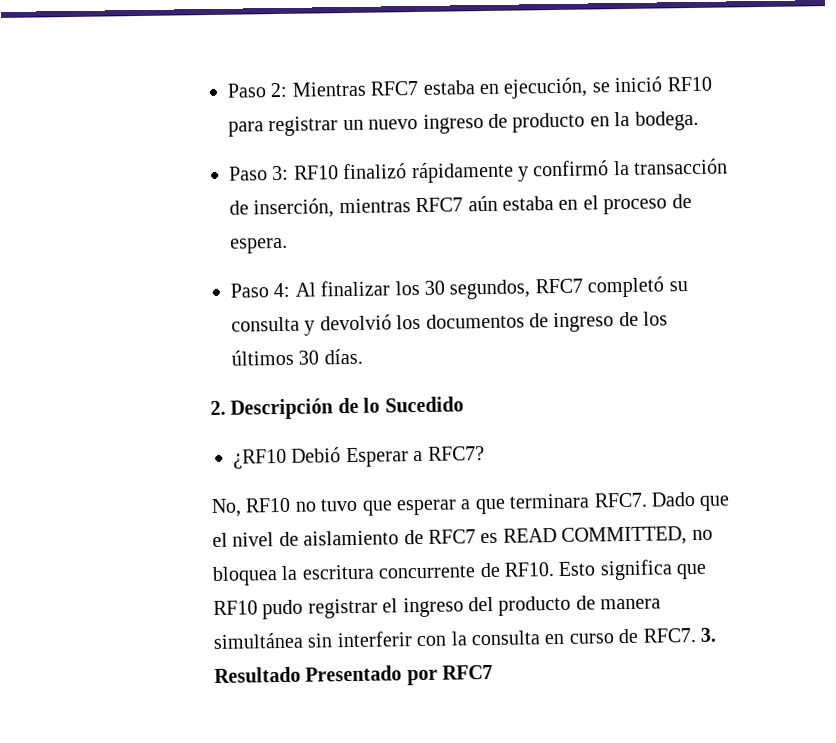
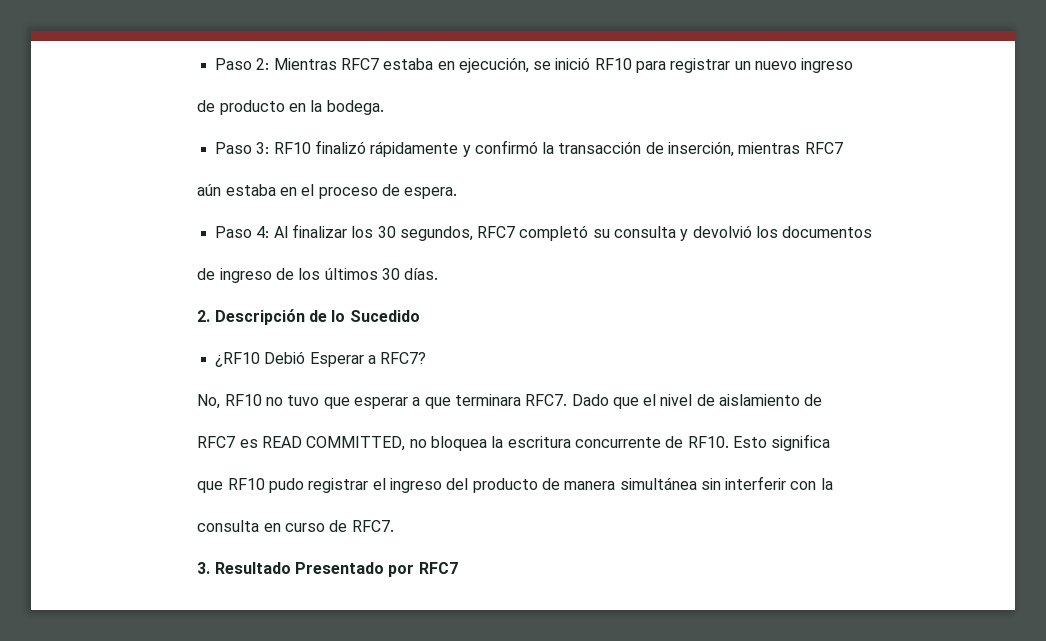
- Paso 2: Mientras RFC7 estaba en ejecución, se inició RF10 para registrar un nuevo ingreso de producto en la bodega.
+ Paso 2: Mientras RFC7 estaba en ejecución, se inició RF10 para registrar un nuevo ingreso
+ de producto en la bodega.
- Paso 3: RF10 finalizó rápidamente y confirmó la transacción de inserción, mientras RFC7 aún estaba en el proceso de espera.
+ Paso 3: RF10 finalizó rápidamente y confirmó la transacción de inserción, mientras RFC7
+ aún estaba en el proceso de espera.
- Paso 4: Al finalizar los 30 segundos, RFC7 completó su consulta y devolvió los documentos de ingreso de los últimos 30 días.
+ Paso 4: Al finalizar los 30 segundos, RFC7 completó su consulta y devolvió los documentos
+ de ingreso de los últimos 30 días.
- Dado que el nivel de aislamiento de RFC7 es READ COMMITTED, no bloquea la escritura concurrente de RF10.
+ Dado que el nivel de aislamiento de
+ RFC7 es READ COMMITTED, no bloquea la escritura concurrente de RF10.
- Esto significa que RF10 pudo registrar el ingreso del producto de manera simultánea sin interferir con la consulta en curso de RFC7. 3. Resultado Presentado por RFC7
+ Esto significa
+ que RF10 pudo registrar el ingreso del producto de manera simultánea sin interferir con la
+ consulta en curso de RFC7.
+ 3. Resultado Presentado por RFC7

